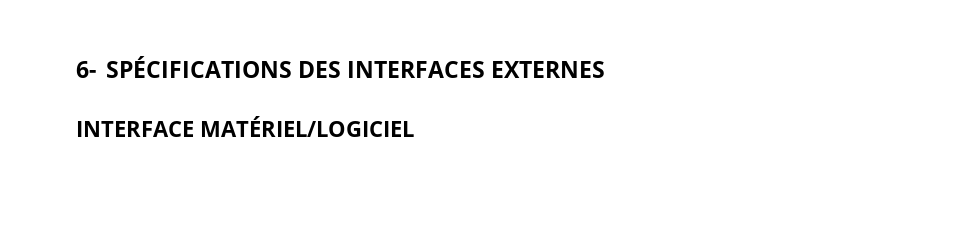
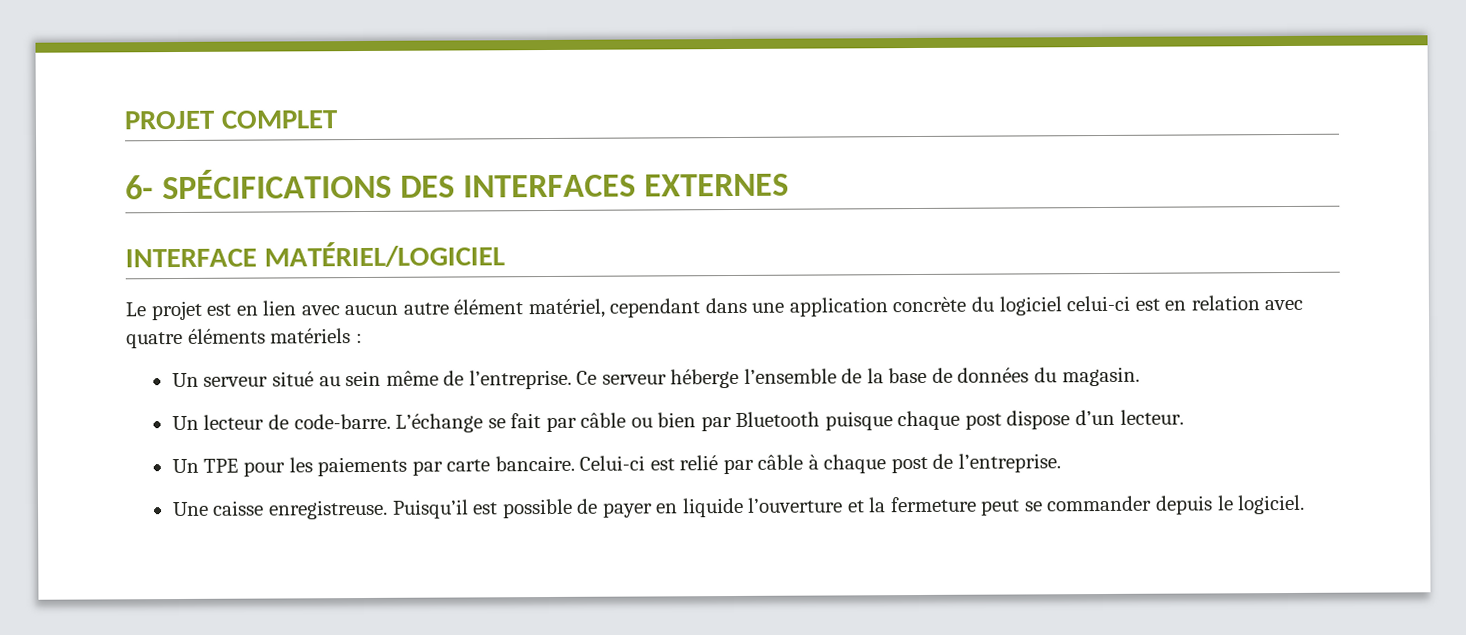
+ PROJET COMPLET
+ Le projet est en lien avec aucun autre élément matériel, cependant dans une application concrète du logiciel celui-ci est en relation avec quatre éléments matériels :
+ Un serveur situé au sein même de l’entreprise. Ce serveur héberge l’ensemble de la base de données du magasin.
+ Un lecteur de code-barre. L’échange se fait par câble ou bien par Bluetooth puisque chaque post dispose d’un lecteur.
+ Un TPE pour les paiements par carte bancaire. Celui-ci est relié par câble à chaque post de l’entreprise.
+ Une caisse enregistreuse. Puisqu’il est possible de payer en liquide l’ouverture et la fermeture peut se commander depuis le logiciel.

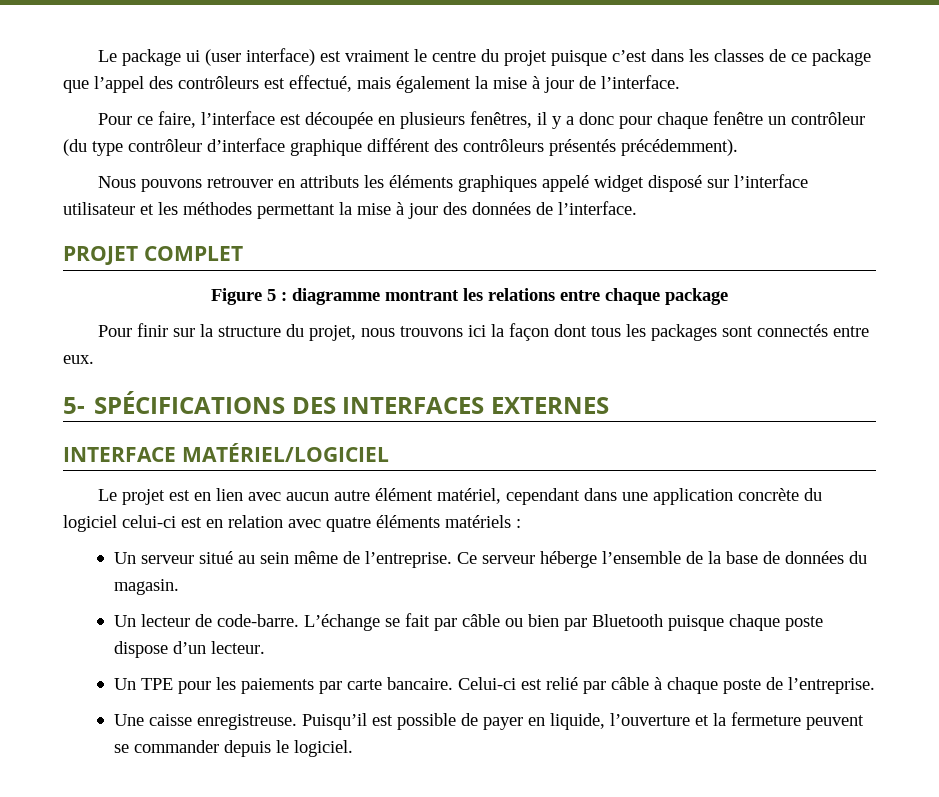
+ Le package ui (user interface) est vraiment le centre du projet puisque c’est dans les classes de ce package que l’appel des contrôleurs est effectué, mais également la mise à jour de l’interface.
+ Pour ce faire, l’interface est découpée en plusieurs fenêtres, il y a donc pour chaque fenêtre un contrôleur (du type contrôleur d’interface graphique différent des contrôleurs présentés précédemment).
+ Nous pouvons retrouver en attributs les éléments graphiques appelé widget disposé sur l’interface utilisateur et les méthodes permettant la mise à jour des données de l’interface.
  PROJET COMPLET
- 6- SPÉCIFICATIONS DES INTERFACES EXTERNES
+ Figure 5 : diagramme montrant les relations entre chaque package
+ Pour finir sur la structure du projet, nous trouvons ici la façon dont tous les packages sont connectés entre eux.
+ 5- SPÉCIFICATIONS DES INTERFACES EXTERNES
- L’échange se fait par câble ou bien par Bluetooth puisque chaque post dispose d’un lecteur.
+ L’échange se fait par câble ou bien par Bluetooth puisque chaque poste dispose d’un lecteur.
- Celui-ci est relié par câble à chaque post de l’entreprise.
+ Celui-ci est relié par câble à chaque poste de l’entreprise.
- Puisqu’il est possible de payer en liquide l’ouverture et la fermeture peut se commander depuis le logiciel.
+ Puisqu’il est possible de payer en liquide, l’ouverture et la fermeture peuvent se commander depuis le logiciel.

